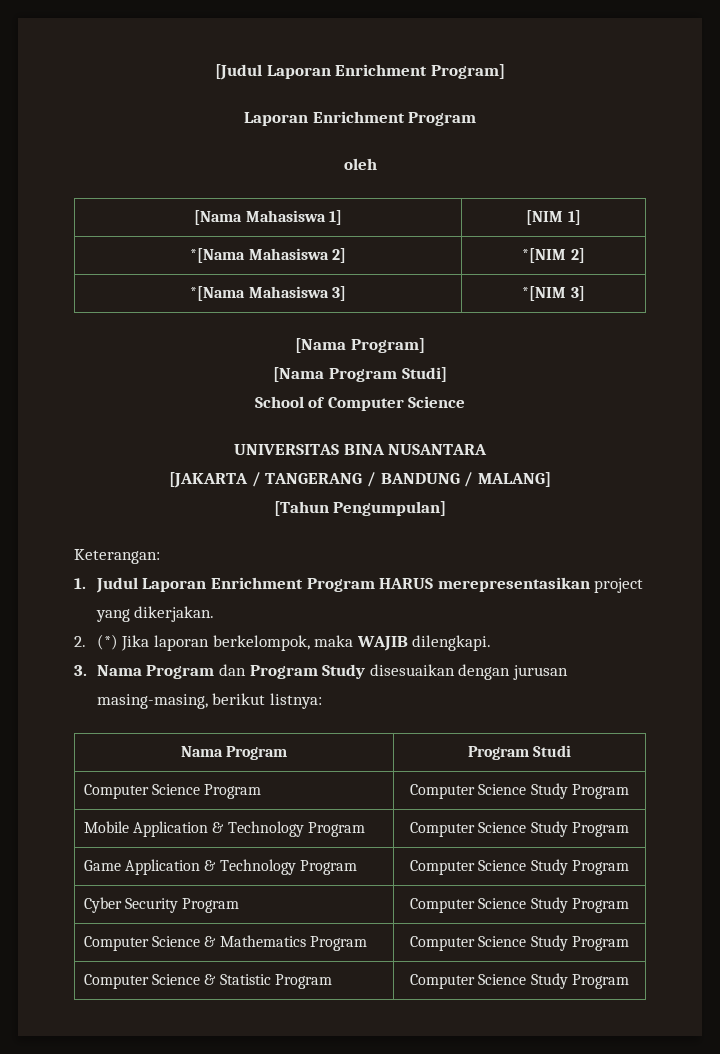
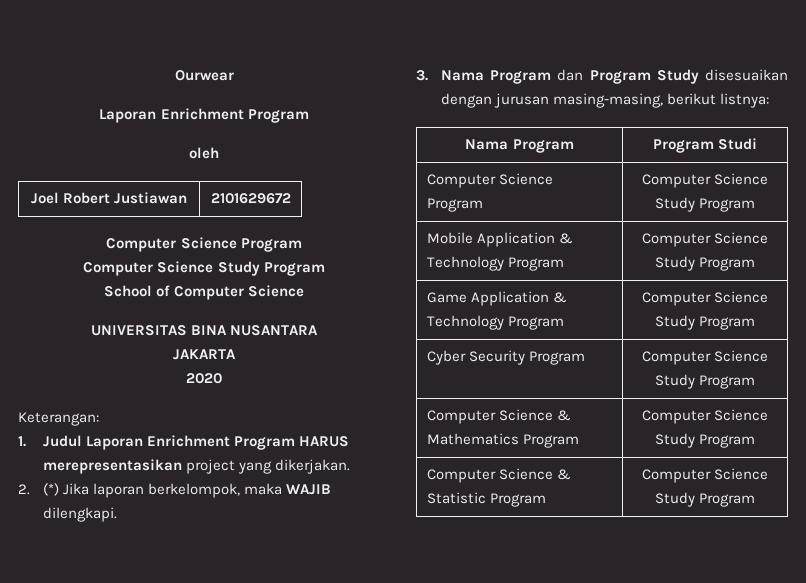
- [Judul Laporan Enrichment Program]
+ Ourwear
- [Nama Mahasiswa 1] | [NIM 1]
- *[Nama Mahasiswa 2] | *[NIM 2]
- *[Nama Mahasiswa 3] | *[NIM 3]
- [Nama Program]
- [Nama Program Studi]
+ Joel Robert Justiawan | 2101629672
+ Computer Science Program
+ Computer Science Study Program
- [JAKARTA / TANGERANG / BANDUNG / MALANG]
- [Tahun Pengumpulan]
+ JAKARTA
+ 2020

